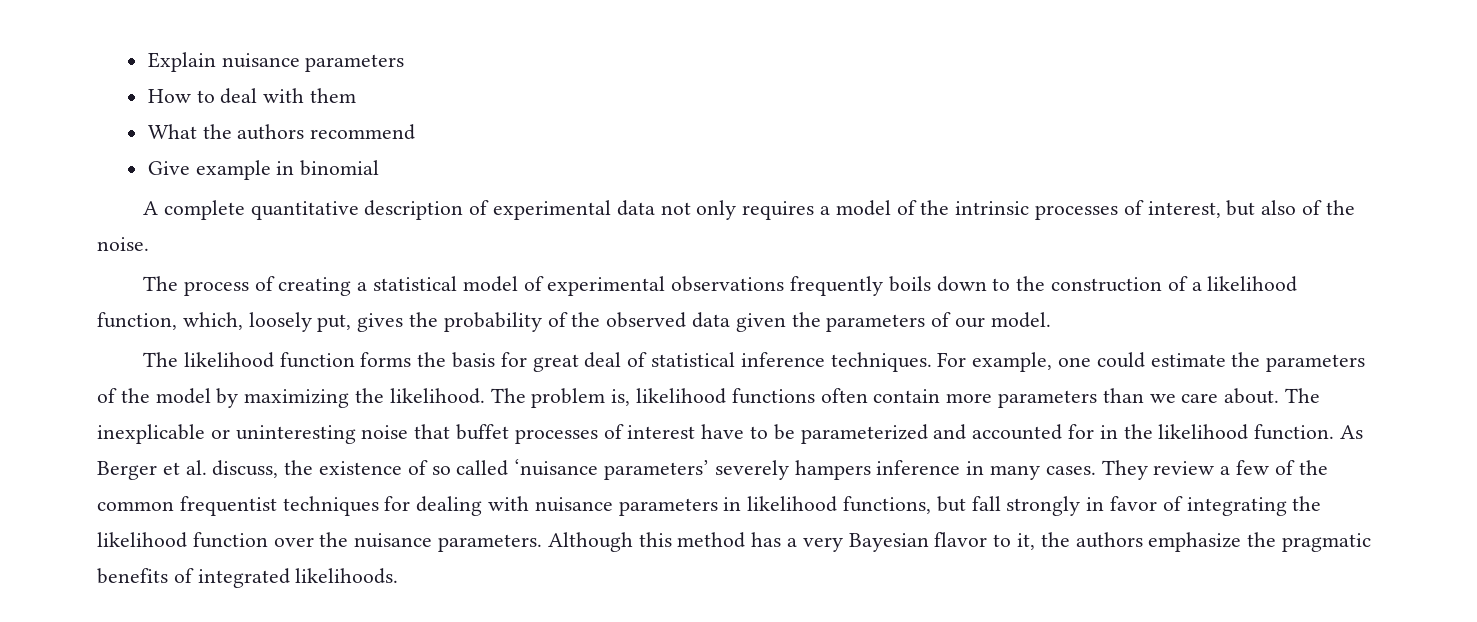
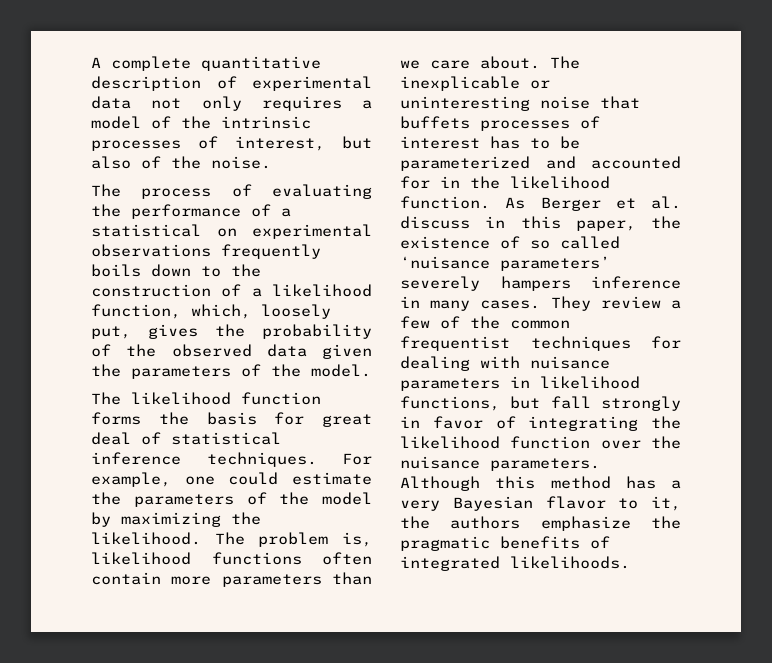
- Explain nuisance parameters
- How to deal with them
- What the authors recommend
- Give example in binomial
- The process of creating a statistical model of experimental observations frequently boils down to the construction of a likelihood function, which, loosely put, gives the probability of the observed data given the parameters of our model.
+ The process of evaluating the performance of a statistical on experimental observations frequently boils down to the construction of a likelihood function, which, loosely put, gives the probability of the observed data given the parameters of the model.
- The inexplicable or uninteresting noise that buffet processes of interest have to be parameterized and accounted for in the likelihood function.
+ The inexplicable or uninteresting noise that buffets processes of interest has to be parameterized and accounted for in the likelihood function.
- As Berger et al. discuss, the existence of so called ‘nuisance parameters’ severely hampers inference in many cases.
+ As Berger et al. discuss in this paper, the existence of so called ‘nuisance parameters’ severely hampers inference in many cases.

